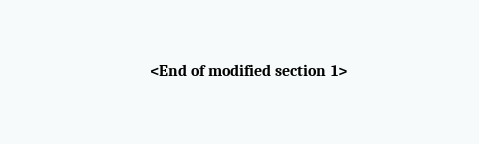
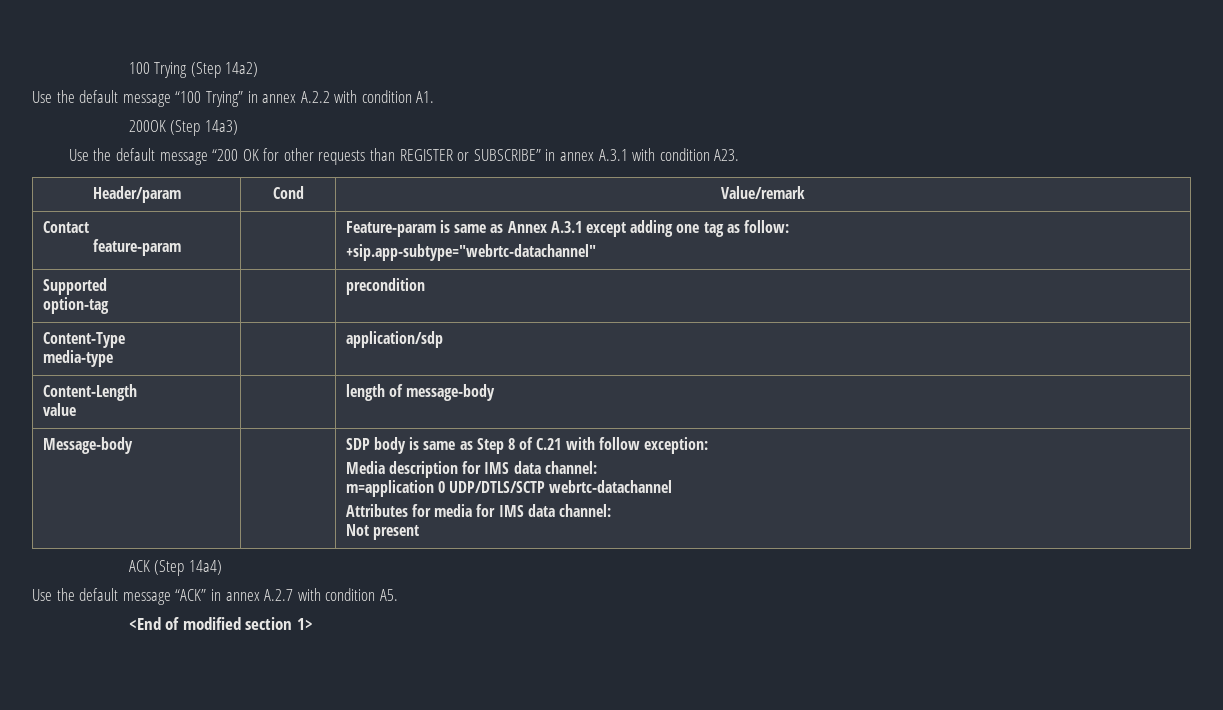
+ 100 Trying (Step 14a2)
+ Use the default message “100 Trying” in annex A.2.2 with condition A1.
+ 200OK (Step 14a3)
+ Use the default message “200 OK for other requests than REGISTER or SUBSCRIBE” in annex A.3.1 with condition A23.
+ Header/param | Cond | Value/remark
+ Contact
+ feature-param | | Feature-param is same as Annex A.3.1 except adding one tag as follow:
+ +sip.app-subtype="webrtc-datachannel"
+ Supported
+ option-tag | | precondition
+ Content-Type
+ media-type | | application/sdp
+ Content-Length
+ value | | length of message-body
+ Message-body | | SDP body is same as Step 8 of C.21 with follow exception:
+ Media description for IMS data channel:
+ m=application 0 UDP/DTLS/SCTP webrtc-datachannel
+ Attributes for media for IMS data channel:
+ Not present
+ ACK (Step 14a4)
+ Use the default message “ACK” in annex A.2.7 with condition A5.

